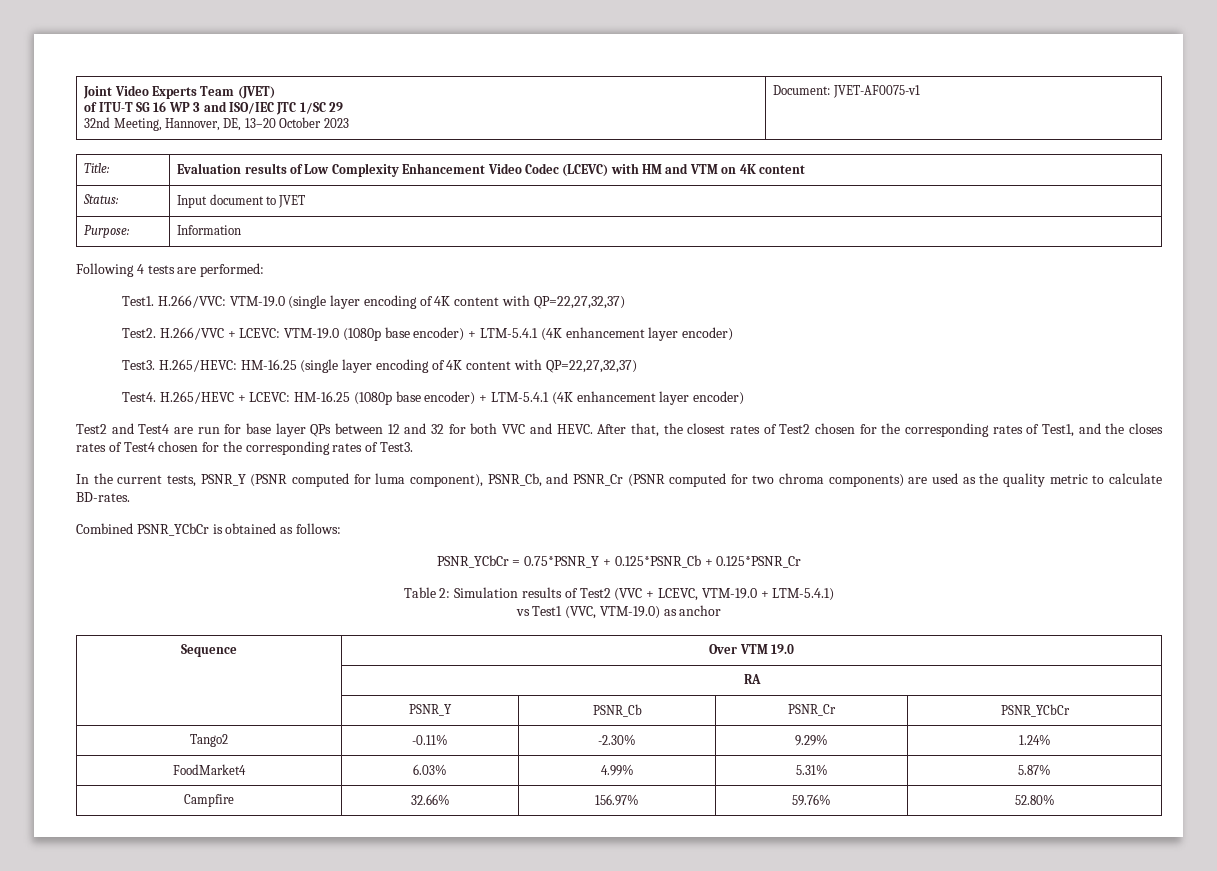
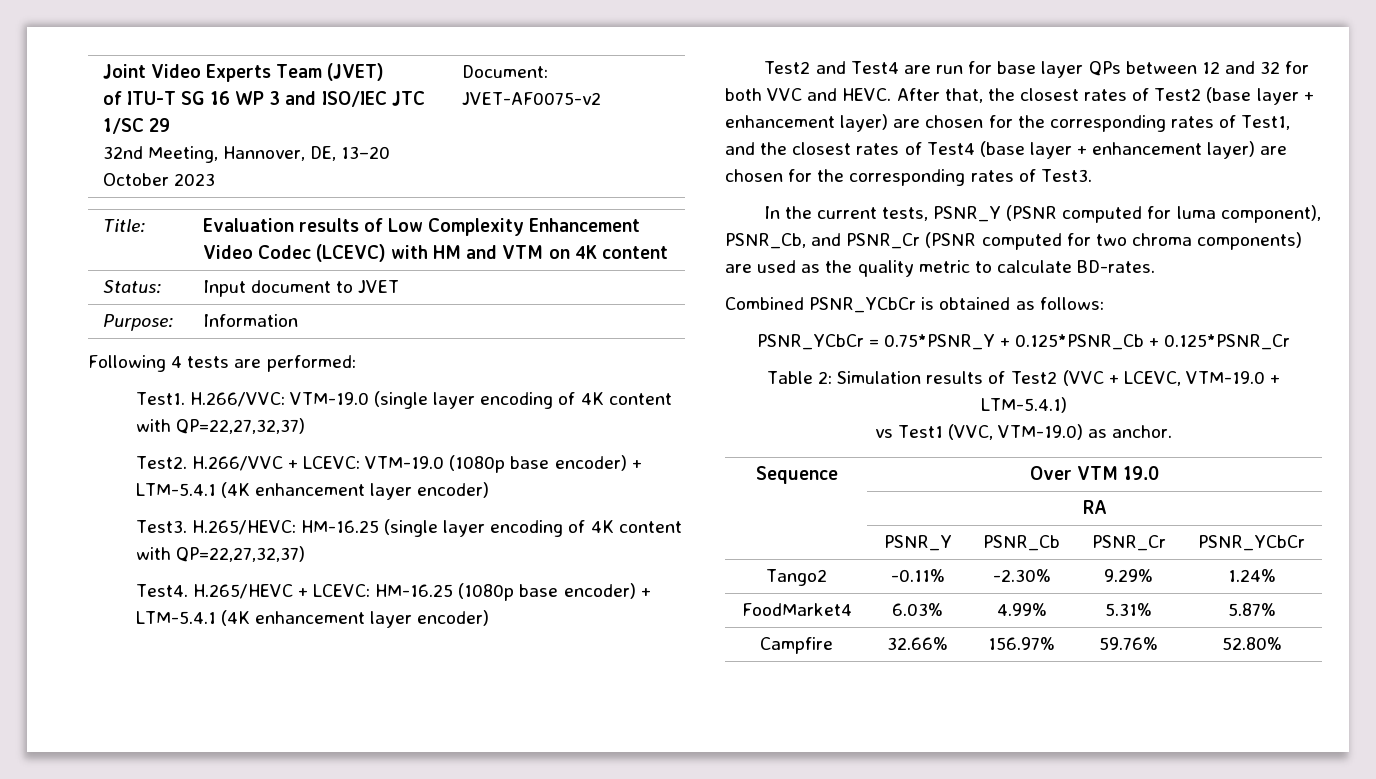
  Joint Video Experts Team (JVET)
  of ITU-T SG 16 WP 3 and ISO/IEC JTC 1/SC 29
- 32nd Meeting, Hannover, DE, 13–20 October 2023 | Document: JVET-AF0075-v1
+ 32nd Meeting, Hannover, DE, 13–20 October 2023 | Document: JVET-AF0075-v2
- After that, the closest rates of Test2 chosen for the corresponding rates of Test1, and the closes rates of Test4 chosen for the corresponding rates of Test3.
+ After that, the closest rates of Test2 (base layer + enhancement layer) are chosen for the corresponding rates of Test1, and the closest rates of Test4 (base layer + enhancement layer) are chosen for the corresponding rates of Test3.
- vs Test1 (VVC, VTM-19.0) as anchor
+ vs Test1 (VVC, VTM-19.0) as anchor.

